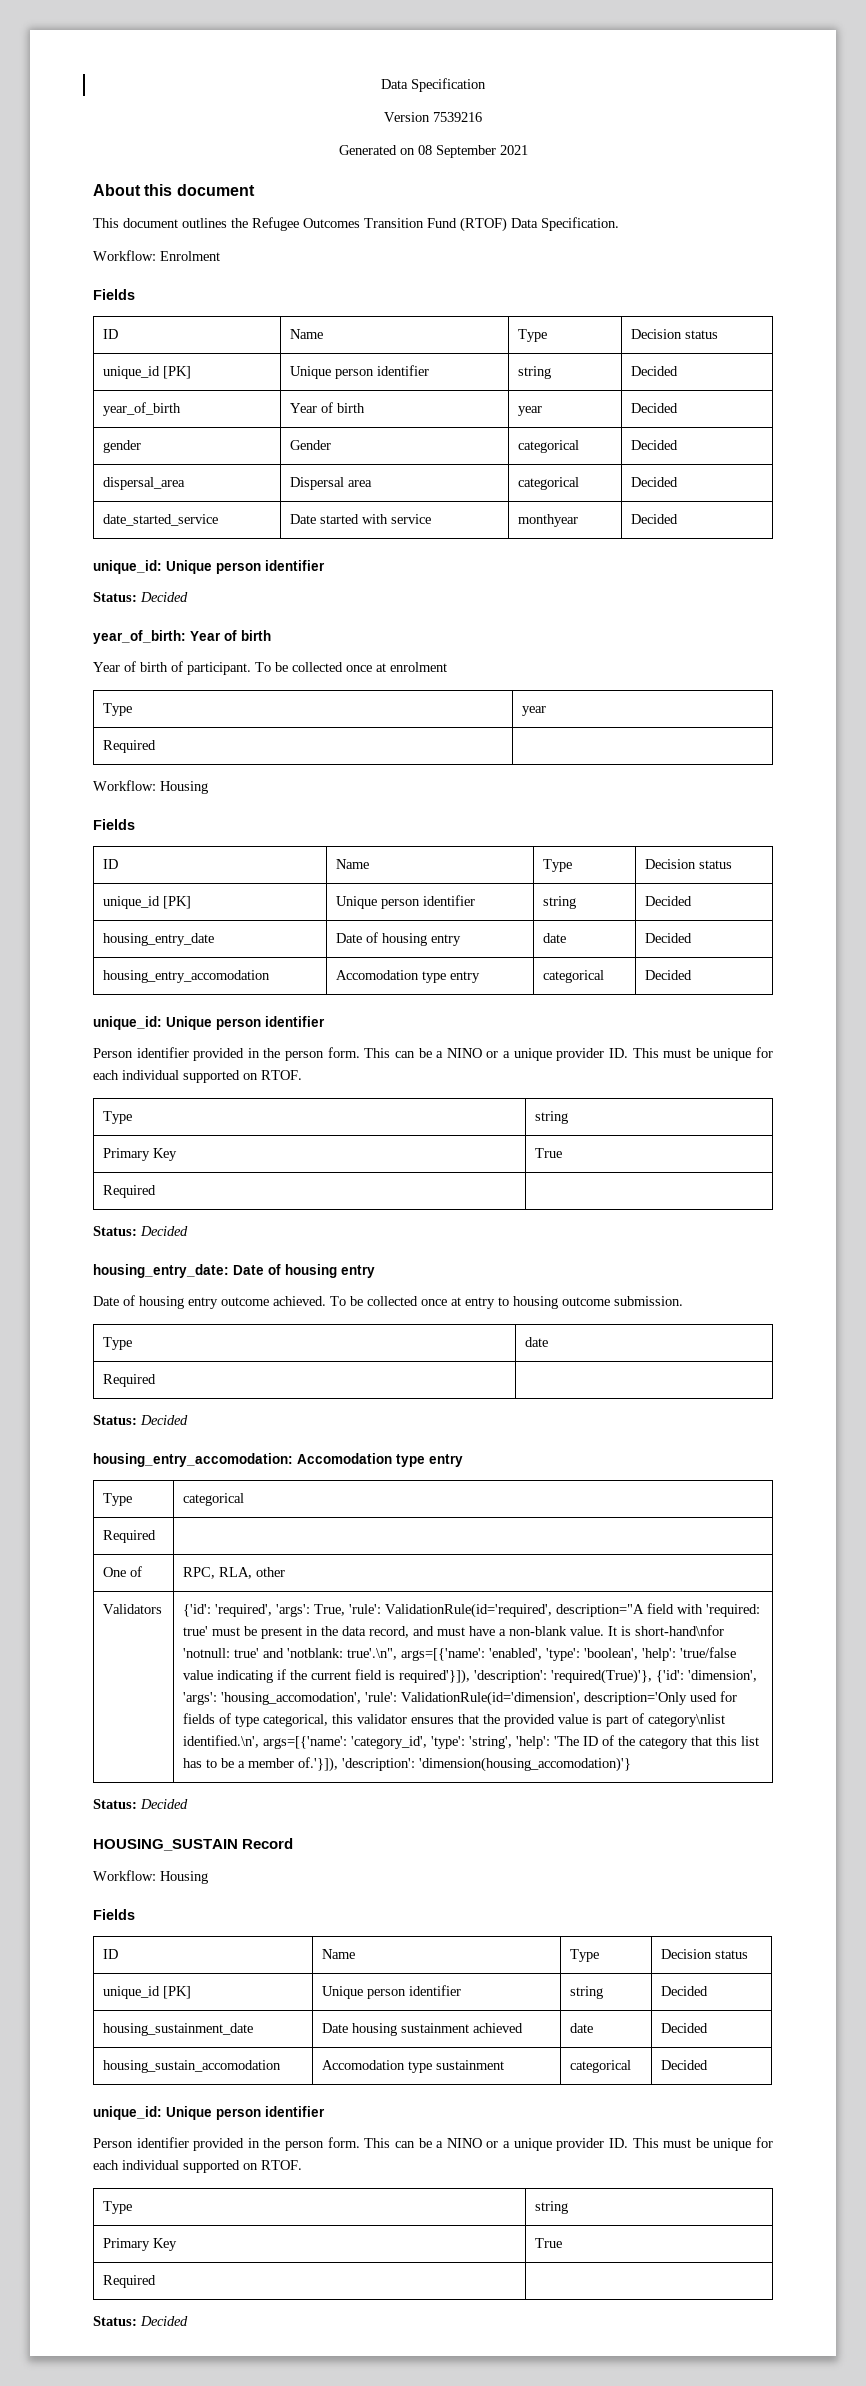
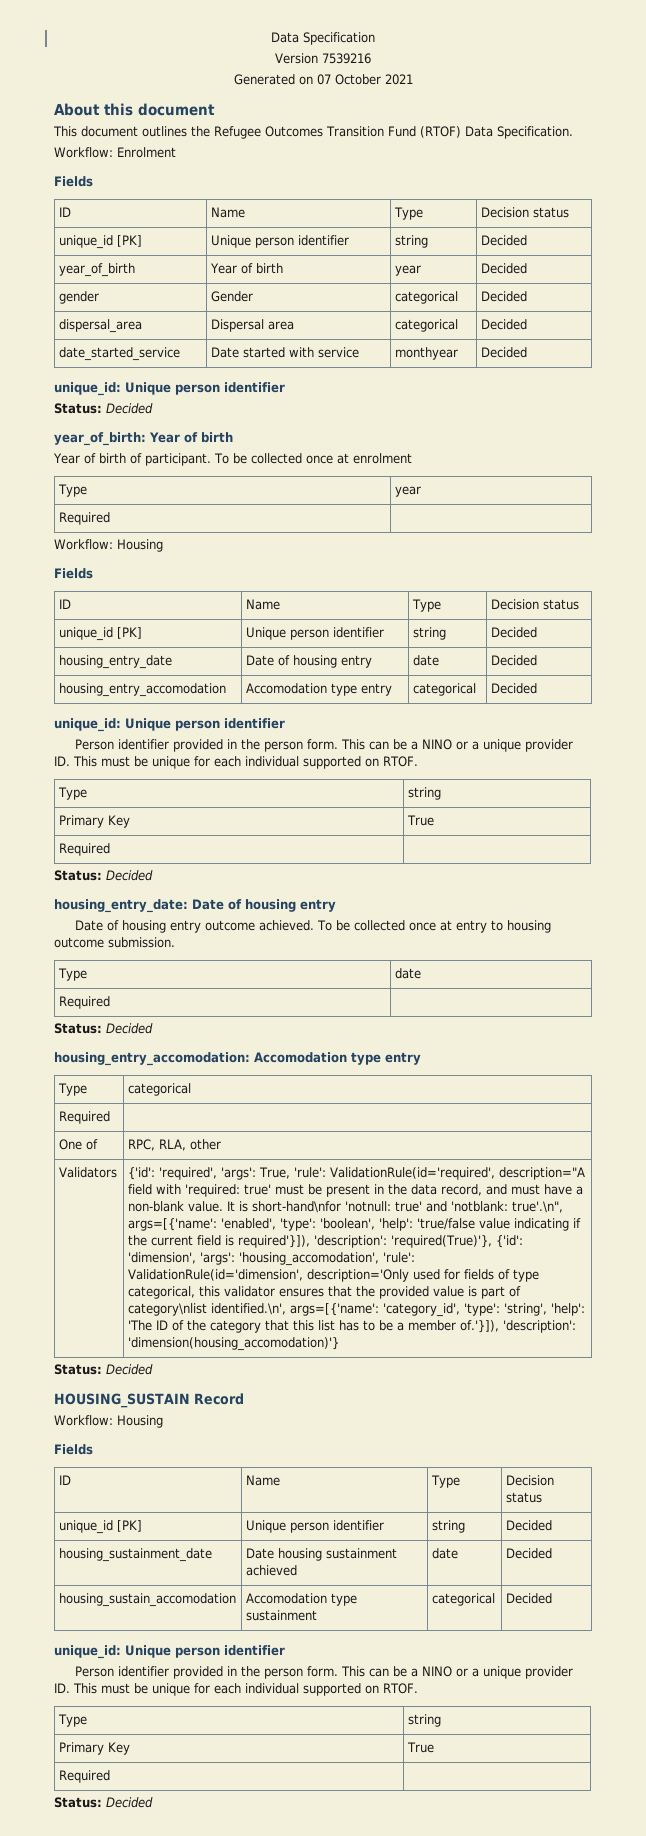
- Generated on 08 September 2021
+ Generated on 07 October 2021

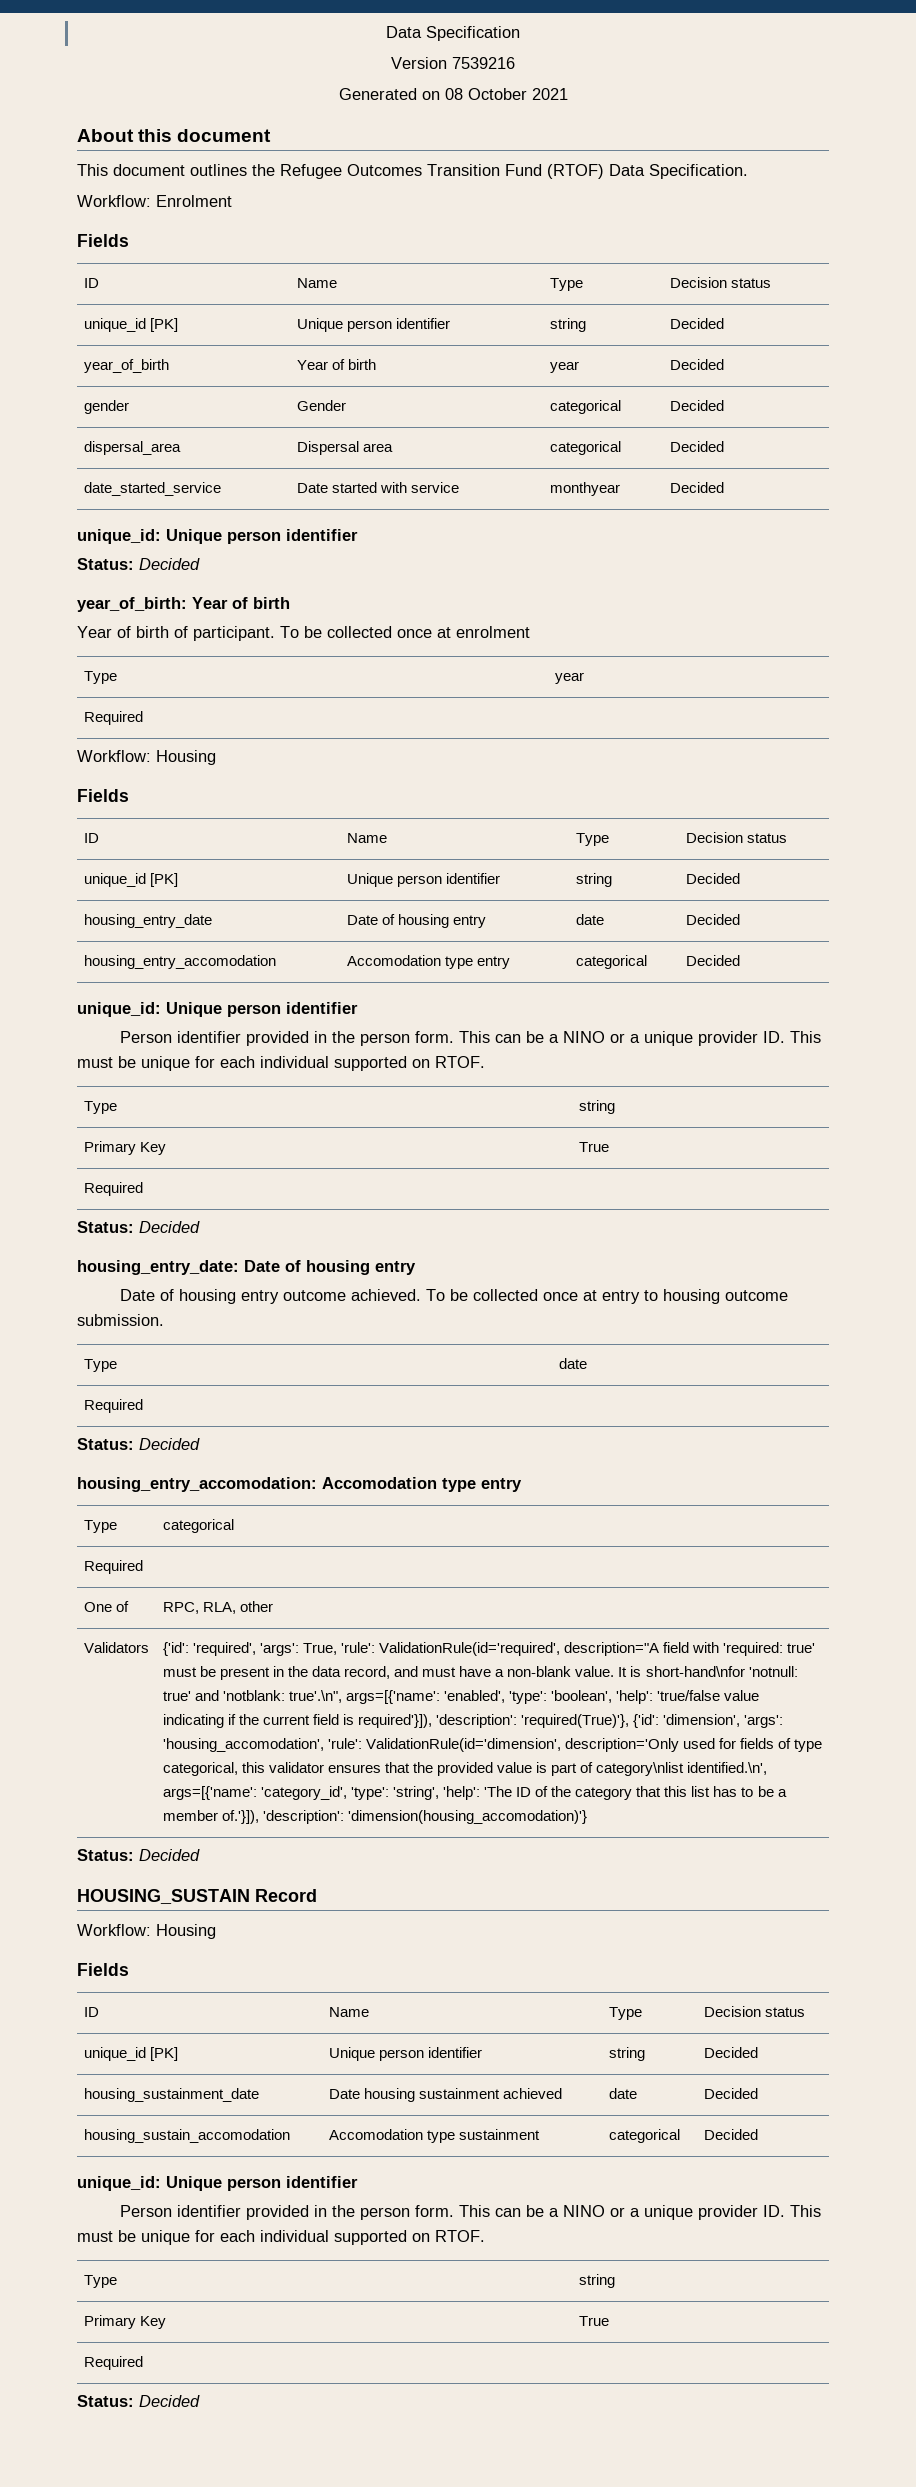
- Generated on 07 October 2021
+ Generated on 08 October 2021

